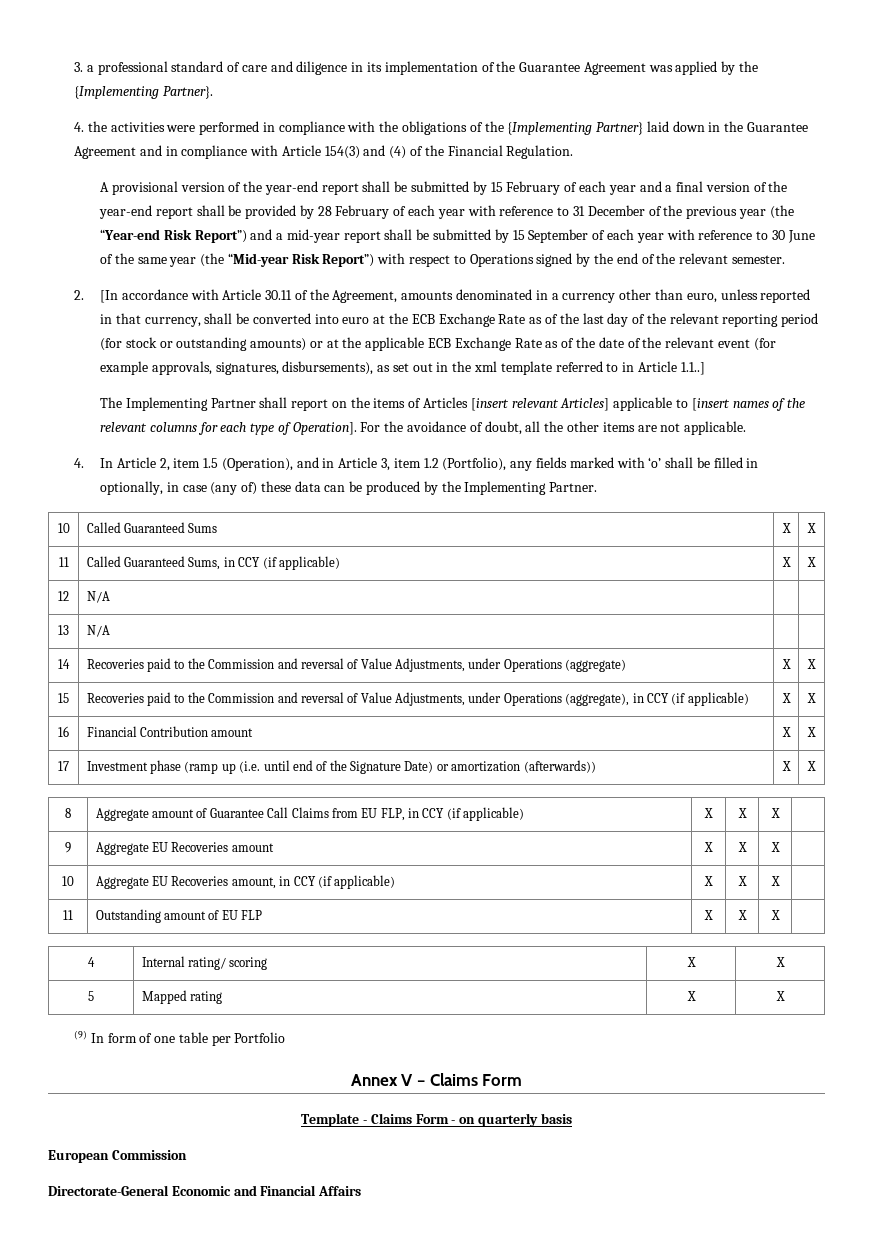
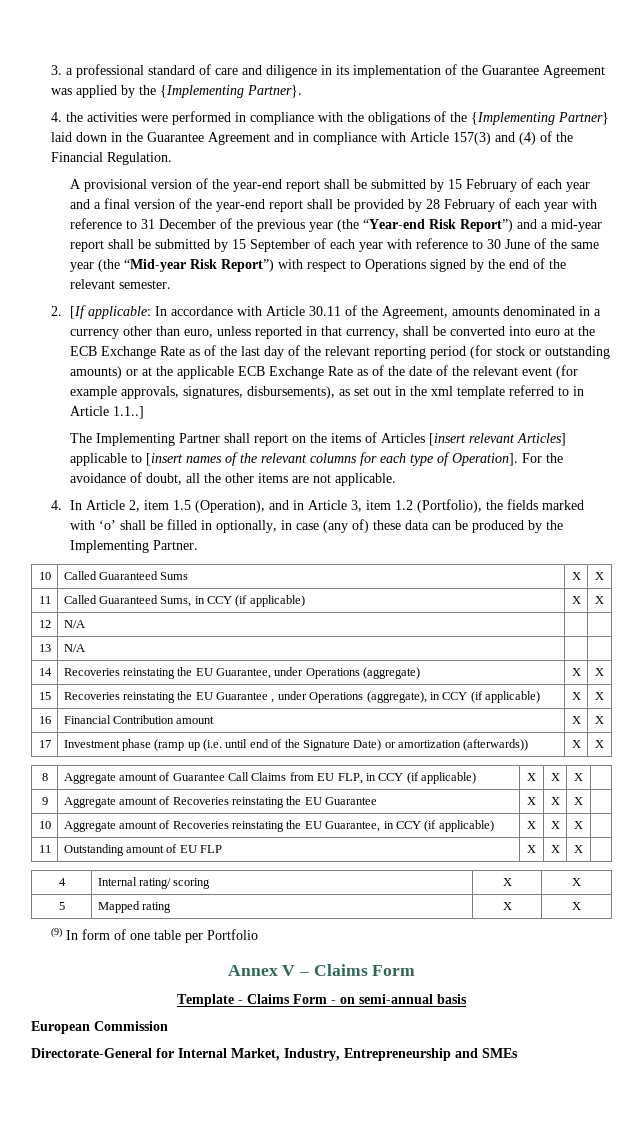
- 4. the activities were performed in compliance with the obligations of the {Implementing Partner} laid down in the Guarantee Agreement and in compliance with Article 154(3) and (4) of the Financial Regulation.
+ 4. the activities were performed in compliance with the obligations of the {Implementing Partner} laid down in the Guarantee Agreement and in compliance with Article 157(3) and (4) of the Financial Regulation.
- 2. [In accordance with Article 30.11 of the Agreement, amounts denominated in a currency other than euro, unless reported in that currency, shall be converted into euro at the ECB Exchange Rate as of the last day of the relevant reporting period (for stock or outstanding amounts) or at the applicable ECB Exchange Rate as of the date of the relevant event (for example approvals, signatures, disbursements), as set out in the xml template referred to in Article 1.1..]
+ 2. [If applicable: In accordance with Article 30.11 of the Agreement, amounts denominated in a currency other than euro, unless reported in that currency, shall be converted into euro at the ECB Exchange Rate as of the last day of the relevant reporting period (for stock or outstanding amounts) or at the applicable ECB Exchange Rate as of the date of the relevant event (for example approvals, signatures, disbursements), as set out in the xml template referred to in Article 1.1..]
- 4. In Article 2, item 1.5 (Operation), and in Article 3, item 1.2 (Portfolio), any fields marked with ‘o’ shall be filled in optionally, in case (any of) these data can be produced by the Implementing Partner.
+ 4. In Article 2, item 1.5 (Operation), and in Article 3, item 1.2 (Portfolio), the fields marked with ‘o’ shall be filled in optionally, in case (any of) these data can be produced by the Implementing Partner.
- 14 | Recoveries paid to the Commission and reversal of Value Adjustments, under Operations (aggregate) | X | X
+ 14 | Recoveries reinstating the EU Guarantee, under Operations (aggregate) | X | X
- 15 | Recoveries paid to the Commission and reversal of Value Adjustments, under Operations (aggregate), in CCY (if applicable) | X | X
+ 15 | Recoveries reinstating the EU Guarantee , under Operations (aggregate), in CCY (if applicable) | X | X
- 9 | Aggregate EU Recoveries amount | X | X | X |
+ 9 | Aggregate amount of Recoveries reinstating the EU Guarantee | X | X | X |
- 10 | Aggregate EU Recoveries amount, in CCY (if applicable) | X | X | X |
+ 10 | Aggregate amount of Recoveries reinstating the EU Guarantee, in CCY (if applicable) | X | X | X |
- Template - Claims Form - on quarterly basis
+ Template - Claims Form - on semi-annual basis
- Directorate-General Economic and Financial Affairs
+ Directorate-General for Internal Market, Industry, Entrepreneurship and SMEs

